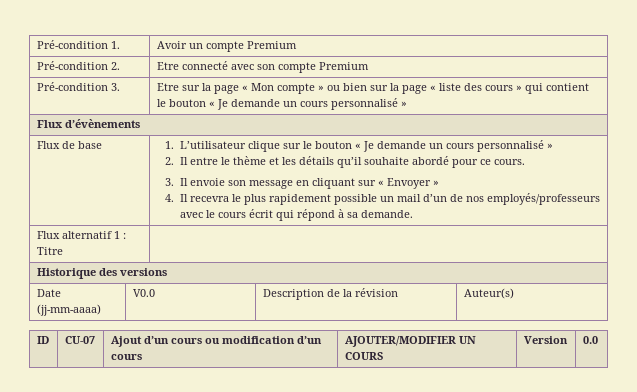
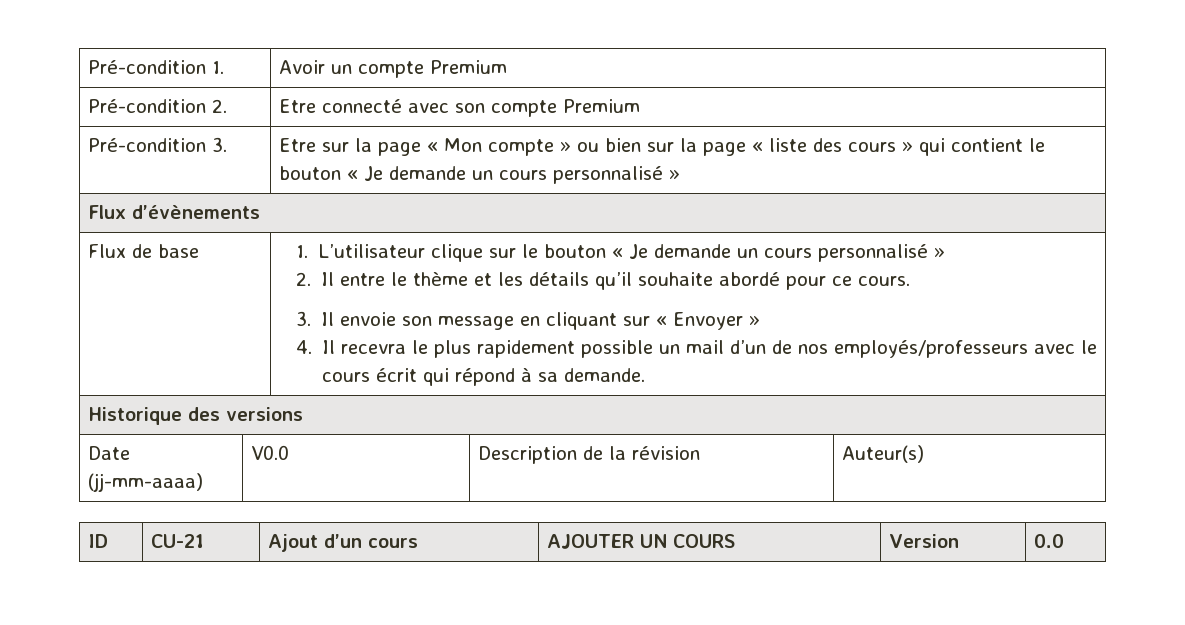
- Flux alternatif 1 : Titre |
- ID | CU-07 | Ajout d’un cours ou modification d’un cours | AJOUTER/MODIFIER UN COURS | Version | 0.0
+ ID | CU-21 | Ajout d’un cours | AJOUTER UN COURS | Version | 0.0

